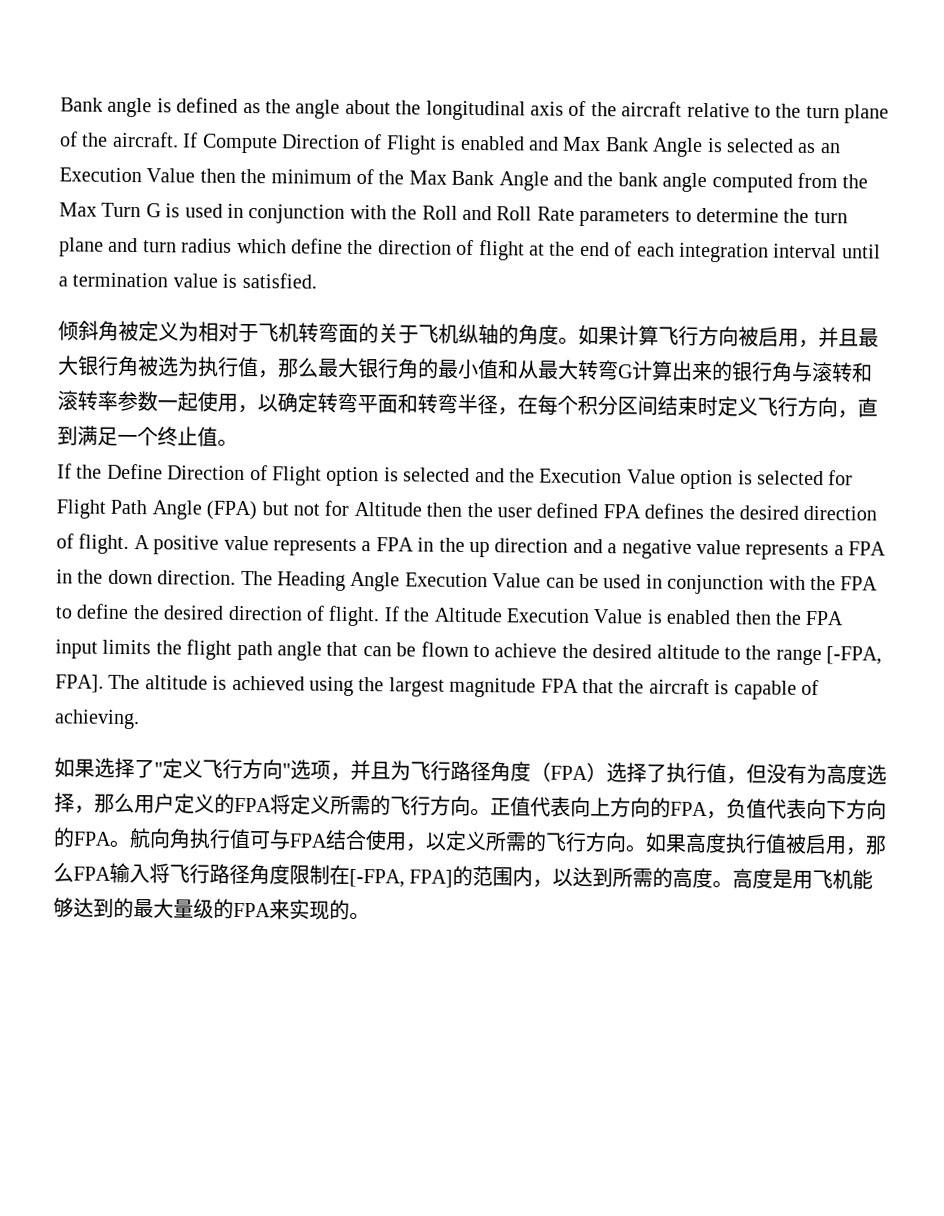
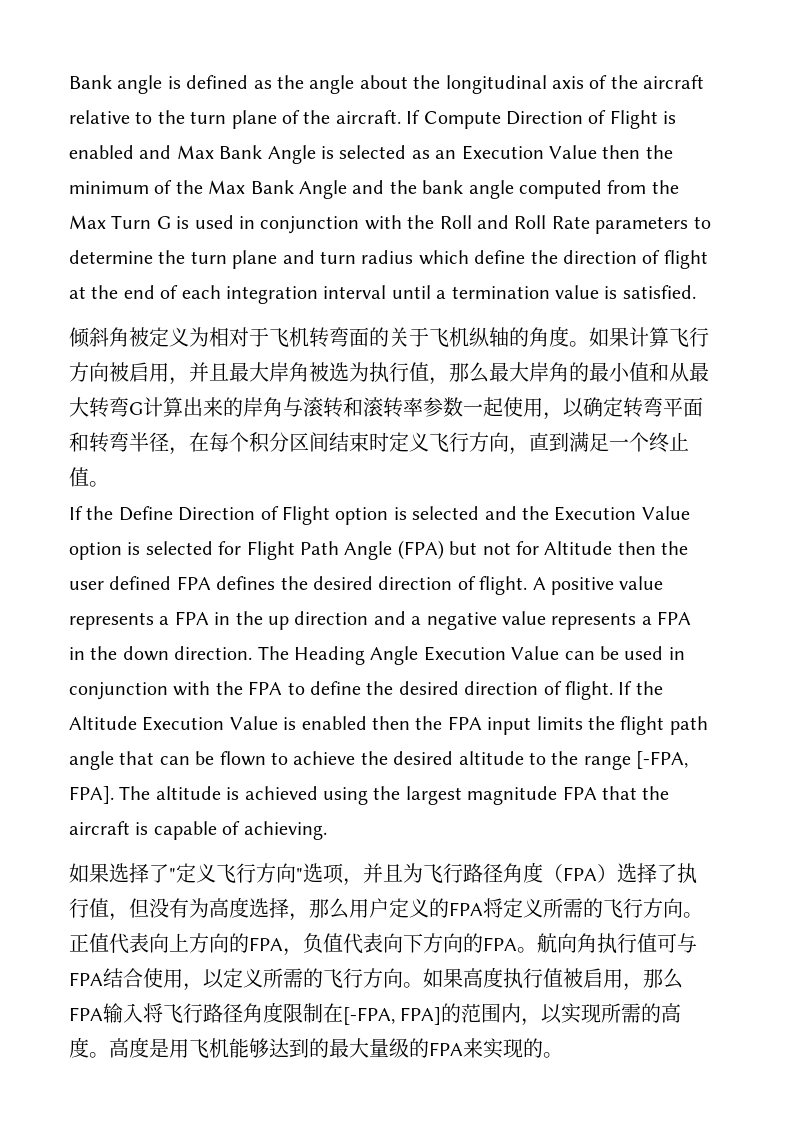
- 如果计算飞行方向被启用，并且最大银行角被选为执行值，那么最大银行角的最小值和从最大转弯G计算出来的银行角与滚转和滚转率参数一起使用，以确定转弯平面和转弯半径，在每个积分区间结束时定义飞行方向，直到满足一个终止值。
+ 如果计算飞行方向被启用，并且最大岸角被选为执行值，那么最大岸角的最小值和从最大转弯G计算出来的岸角与滚转和滚转率参数一起使用，以确定转弯平面和转弯半径，在每个积分区间结束时定义飞行方向，直到满足一个终止值。
- 如果高度执行值被启用，那么FPA输入将飞行路径角度限制在[-FPA, FPA]的范围内，以达到所需的高度。
+ 如果高度执行值被启用，那么FPA输入将飞行路径角度限制在[-FPA, FPA]的范围内，以实现所需的高度。

